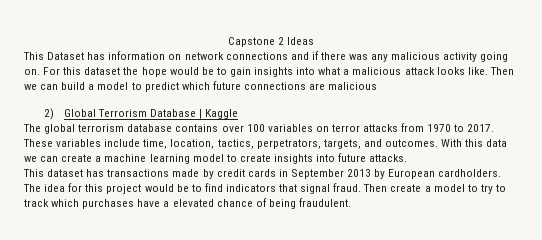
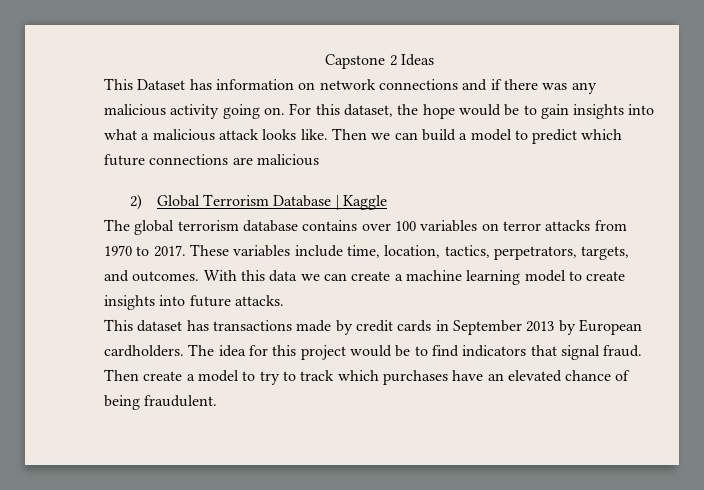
- For this dataset the hope would be to gain insights into what a malicious attack looks like.
+ For this dataset, the hope would be to gain insights into what a malicious attack looks like.
- Then create a model to try to track which purchases have a elevated chance of being fraudulent.
+ Then create a model to try to track which purchases have an elevated chance of being fraudulent.

